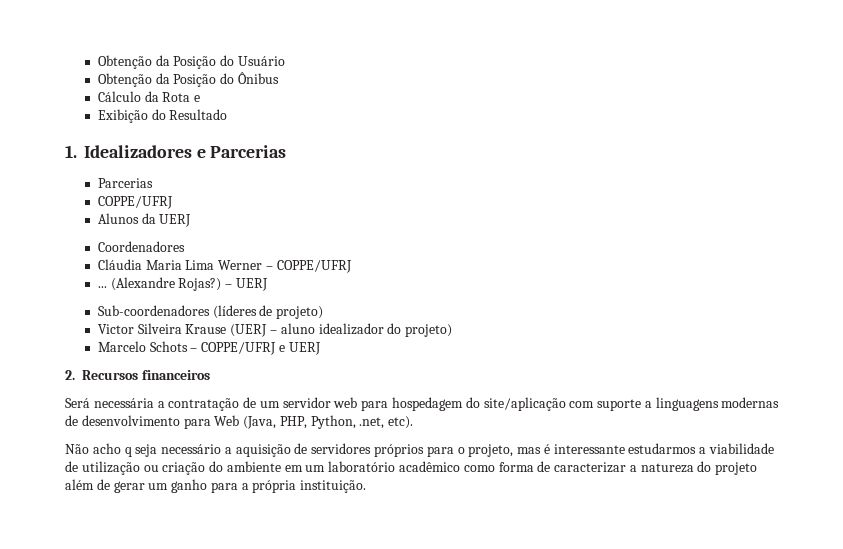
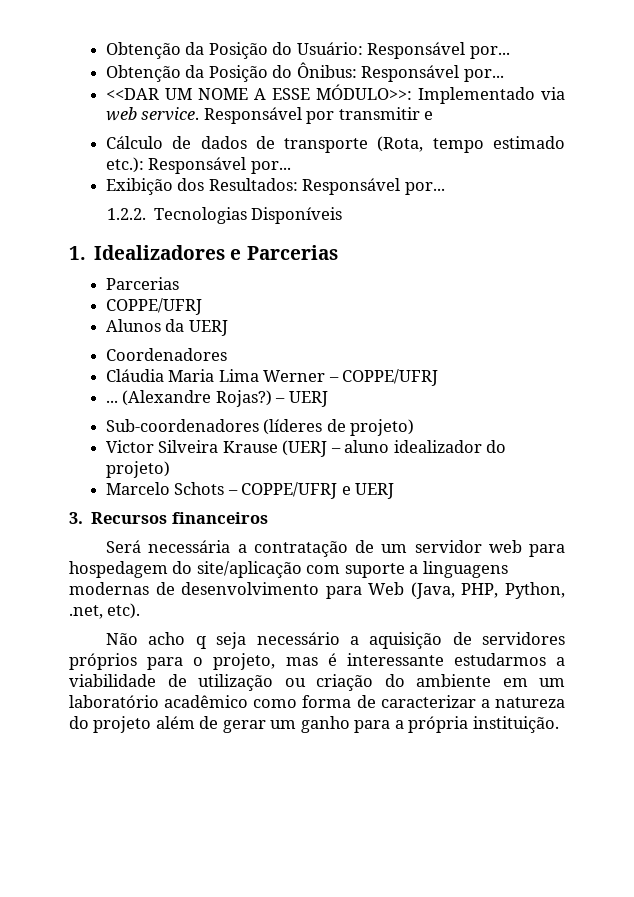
- Obtenção da Posição do Usuário
- Obtenção da Posição do Ônibus
- Cálculo da Rota e
- Exibição do Resultado
+ Obtenção da Posição do Usuário: Responsável por...
+ Obtenção da Posição do Ônibus: Responsável por...
+ <<DAR UM NOME A ESSE MÓDULO>>: Implementado via web service. Responsável por transmitir e
+ Cálculo de dados de transporte (Rota, tempo estimado etc.): Responsável por...
+ Exibição dos Resultados: Responsável por...
+ 1.2.2. Tecnologias Disponíveis
- 2. Recursos financeiros
+ 3. Recursos financeiros

